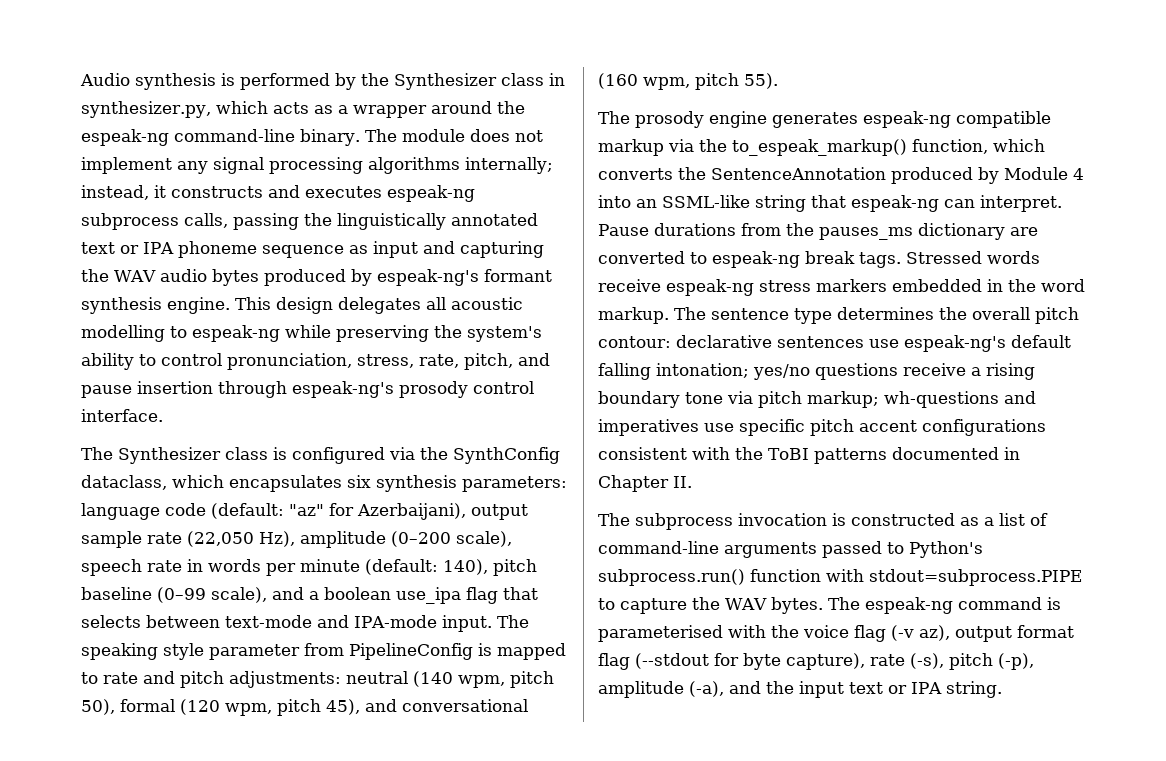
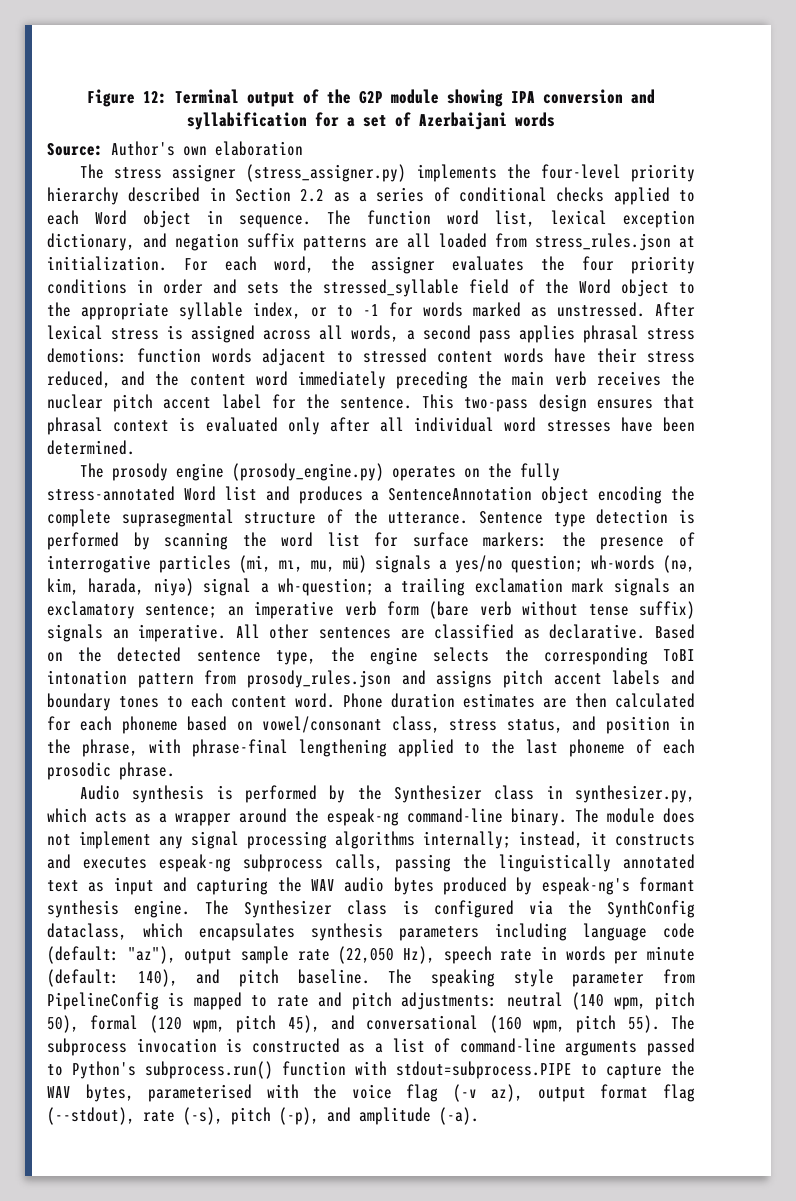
+ Figure 12: Terminal output of the G2P module showing IPA conversion and syllabification for a set of Azerbaijani words
+ Source: Author's own elaboration
+ The stress assigner (stress_assigner.py) implements the four-level priority hierarchy described in Section 2.2 as a series of conditional checks applied to each Word object in sequence. The function word list, lexical exception dictionary, and negation suffix patterns are all loaded from stress_rules.json at initialization. For each word, the assigner evaluates the four priority conditions in order and sets the stressed_syllable field of the Word object to the appropriate syllable index, or to -1 for words marked as unstressed. After lexical stress is assigned across all words, a second pass applies phrasal stress demotions: function words adjacent to stressed content words have their stress reduced, and the content word immediately preceding the main verb receives the nuclear pitch accent label for the sentence. This two-pass design ensures that phrasal context is evaluated only after all individual word stresses have been determined.
+ The prosody engine (prosody_engine.py) operates on the fully stress-annotated Word list and produces a SentenceAnnotation object encoding the complete suprasegmental structure of the utterance. Sentence type detection is performed by scanning the word list for surface markers: the presence of interrogative particles (mi, mı, mu, mü) signals a yes/no question; wh-words (nə, kim, harada, niyə) signal a wh-question; a trailing exclamation mark signals an exclamatory sentence; an imperative verb form (bare verb without tense suffix) signals an imperative. All other sentences are classified as declarative. Based on the detected sentence type, the engine selects the corresponding ToBI intonation pattern from prosody_rules.json and assigns pitch accent labels and boundary tones to each content word. Phone duration estimates are then calculated for each phoneme based on vowel/consonant class, stress status, and position in the phrase, with phrase-final lengthening applied to the last phoneme of each prosodic phrase.
- The module does not implement any signal processing algorithms internally; instead, it constructs and executes espeak-ng subprocess calls, passing the linguistically annotated text or IPA phoneme sequence as input and capturing the WAV audio bytes produced by espeak-ng's formant synthesis engine. This design delegates all acoustic modelling to espeak-ng while preserving the system's ability to control pronunciation, stress, rate, pitch, and pause insertion through espeak-ng's prosody control interface.
- The Synthesizer class is configured via the SynthConfig dataclass, which encapsulates six synthesis parameters: language code (default: "az" for Azerbaijani), output sample rate (22,050 Hz), amplitude (0–200 scale), speech rate in words per minute (default: 140), pitch baseline (0–99 scale), and a boolean use_ipa flag that selects between text-mode and IPA-mode input.
+ The module does not implement any signal processing algorithms internally; instead, it constructs and executes espeak-ng subprocess calls, passing the linguistically annotated text as input and capturing the WAV audio bytes produced by espeak-ng's formant synthesis engine. The Synthesizer class is configured via the SynthConfig dataclass, which encapsulates synthesis parameters including language code (default: "az"), output sample rate (22,050 Hz), speech rate in words per minute (default: 140), and pitch baseline.
- neutral (140 wpm, pitch 50), formal (120 wpm, pitch 45), and conversational (160 wpm, pitch 55).
- The prosody engine generates espeak-ng compatible markup via the to_espeak_markup() function, which converts the SentenceAnnotation produced by Module 4 into an SSML-like string that espeak-ng can interpret. Pause durations from the pauses_ms dictionary are converted to espeak-ng break tags. Stressed words receive espeak-ng stress markers embedded in the word markup. The sentence type determines the overall pitch contour: declarative sentences use espeak-ng's default falling intonation; yes/no questions receive a rising boundary tone via pitch markup; wh-questions and imperatives use specific pitch accent configurations consistent with the ToBI patterns documented in Chapter II.
- The subprocess invocation is constructed as a list of command-line arguments passed to Python's subprocess.run() function with stdout=subprocess.PIPE to capture the WAV bytes. The espeak-ng command is parameterised with the voice flag (-v az), output format flag (--stdout for byte capture), rate (-s), pitch (-p), amplitude (-a), and the input text or IPA string.
+ neutral (140 wpm, pitch 50), formal (120 wpm, pitch 45), and conversational (160 wpm, pitch 55). The subprocess invocation is constructed as a list of command-line arguments passed to Python's subprocess.run() function with stdout=subprocess.PIPE to capture the WAV bytes, parameterised with the voice flag (-v az), output format flag (--stdout), rate (-s), pitch (-p), and amplitude (-a).

